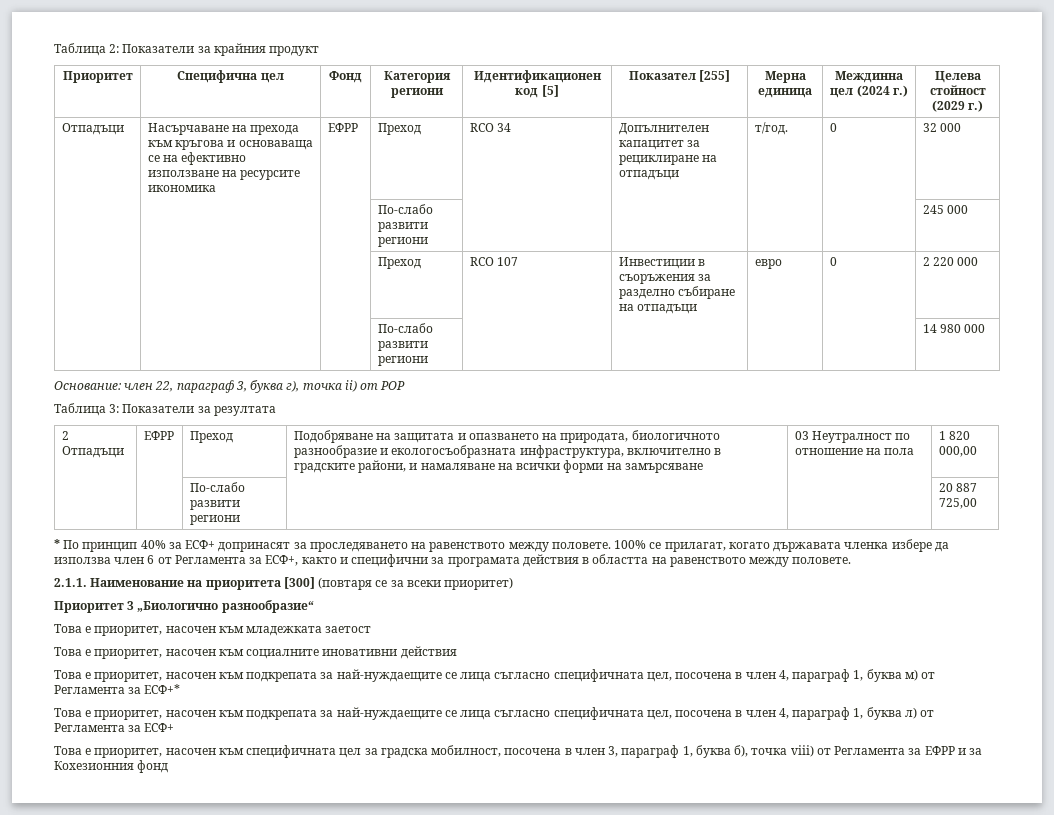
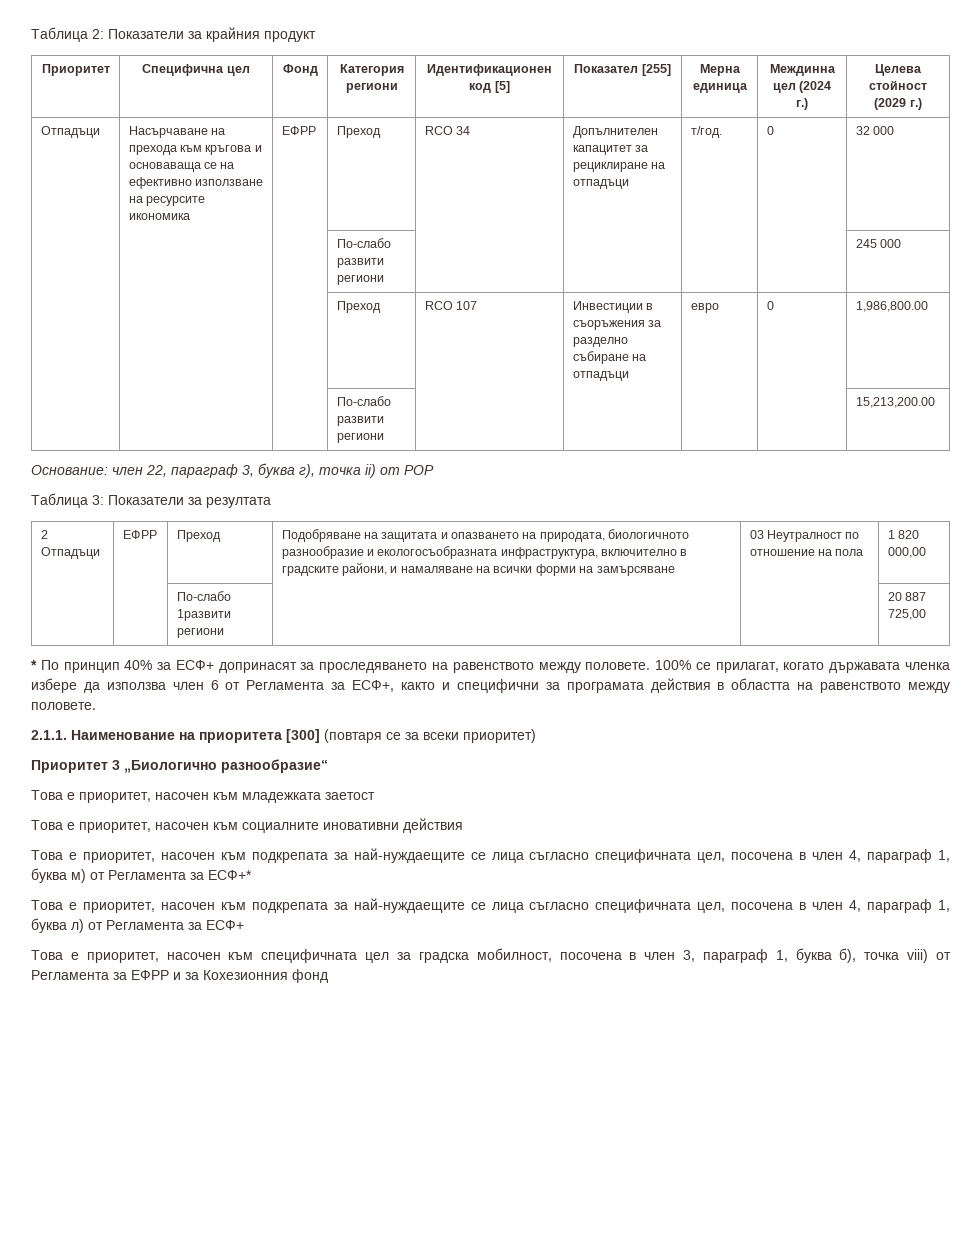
- | | | Преход | RCO 107 | Инвестиции в съоръжения за разделно събиране на отпадъци | евро | 0 | 2 220 000
- | | | По-слабо развити региони | | | | | 14 980 000
+ | | | Преход | RCO 107 | Инвестиции в съоръжения за разделно събиране на отпадъци | евро | 0 | 1,986,800.00
+ | | | По-слабо развити региони | | | | | 15,213,200.00
- | | По-слабо развити региони | | | 20 887 725,00
+ | | По-слабо 1развити региони | | | 20 887 725,00

